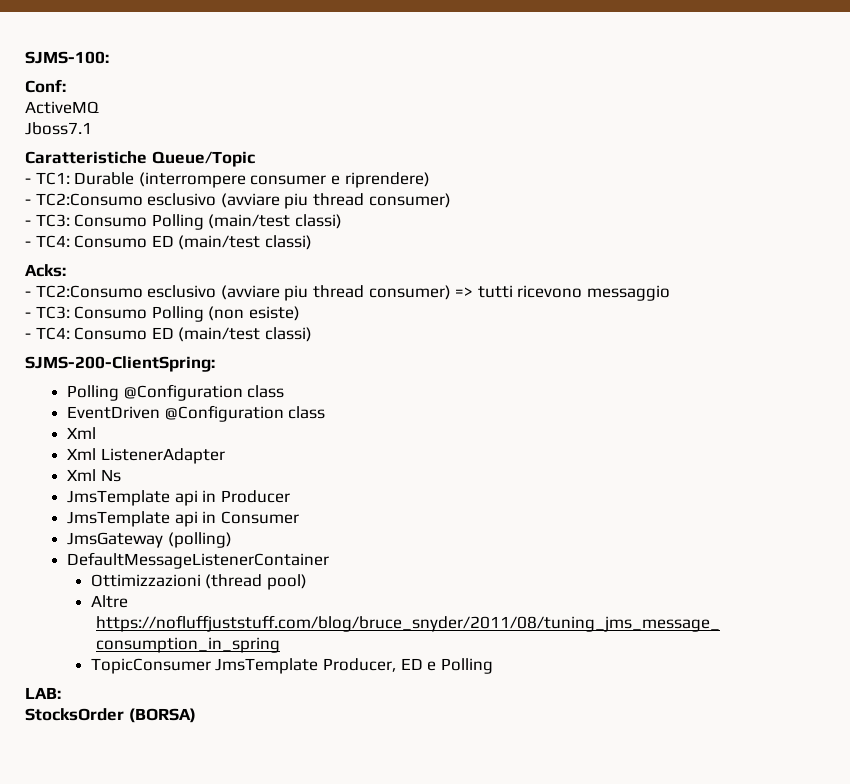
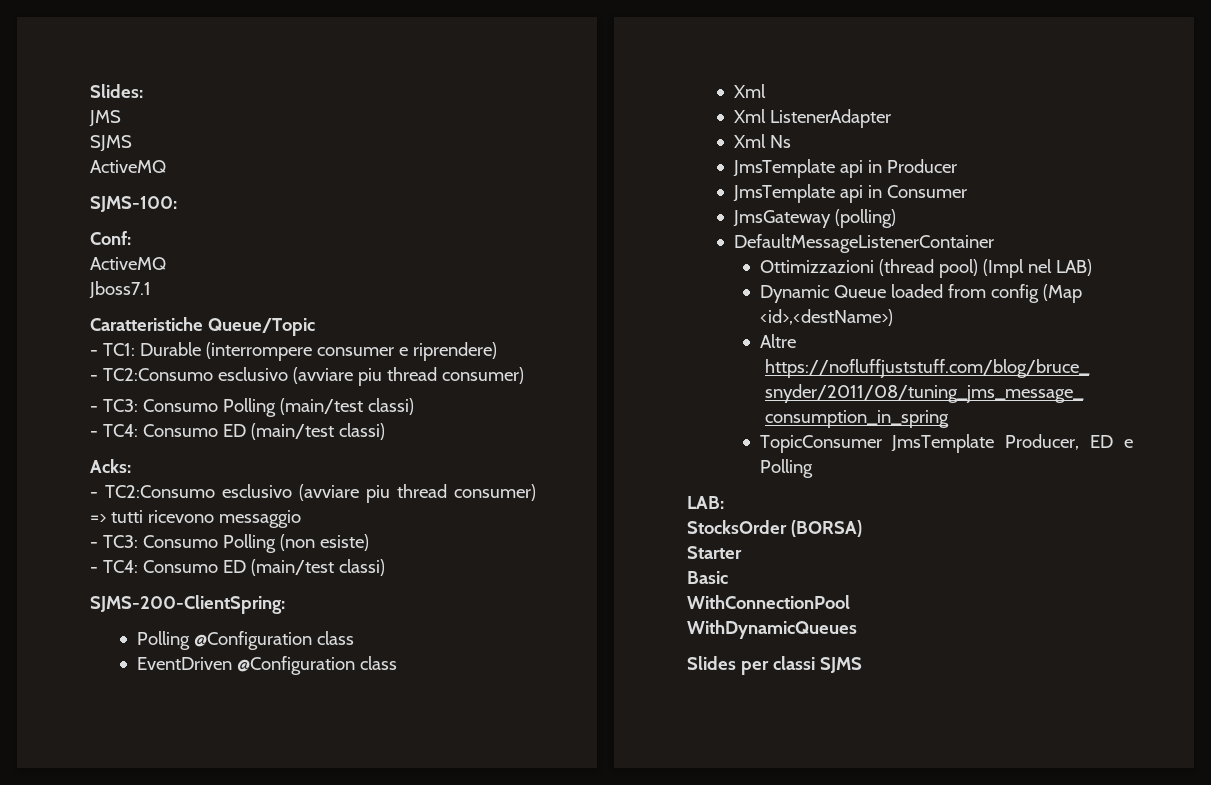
+ Slides:
+ JMS
+ SJMS
+ ActiveMQ
- Ottimizzazioni (thread pool)
+ Ottimizzazioni (thread pool) (Impl nel LAB)
+ Dynamic Queue loaded from config (Map <id>,<destName>)
+ Starter
+ Basic
+ WithConnectionPool
+ WithDynamicQueues
+ Slides per classi SJMS

